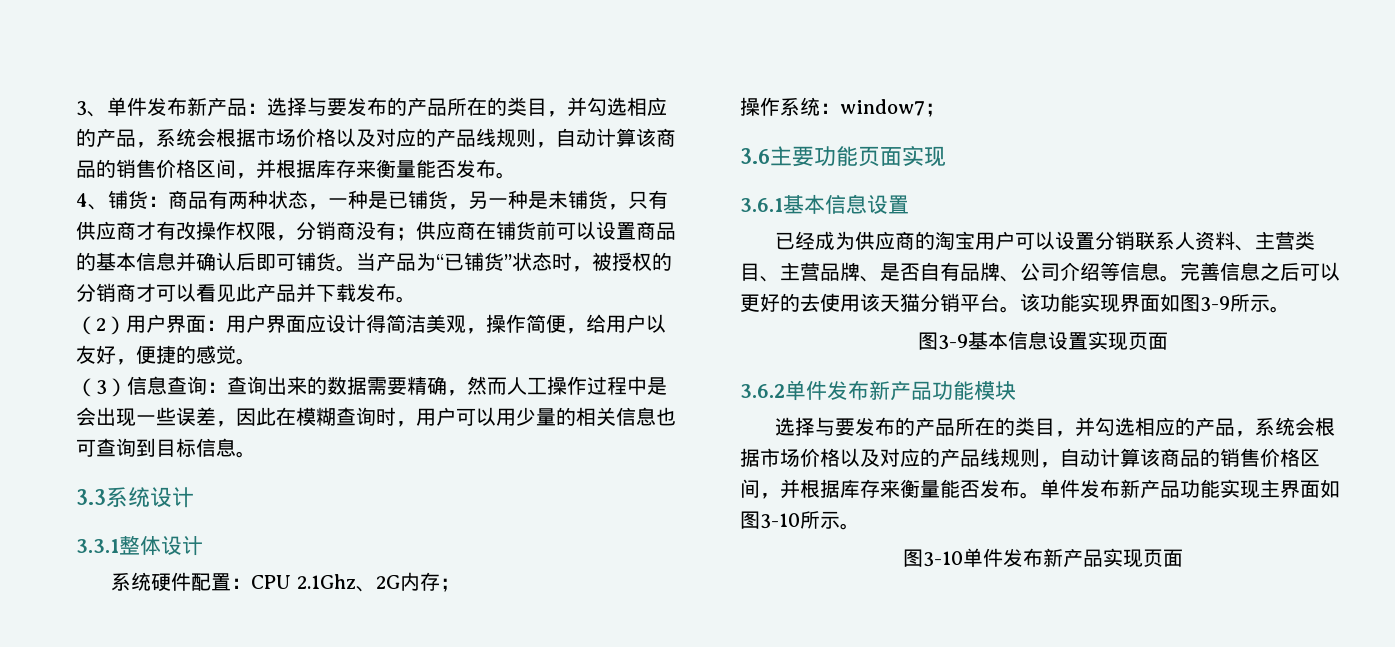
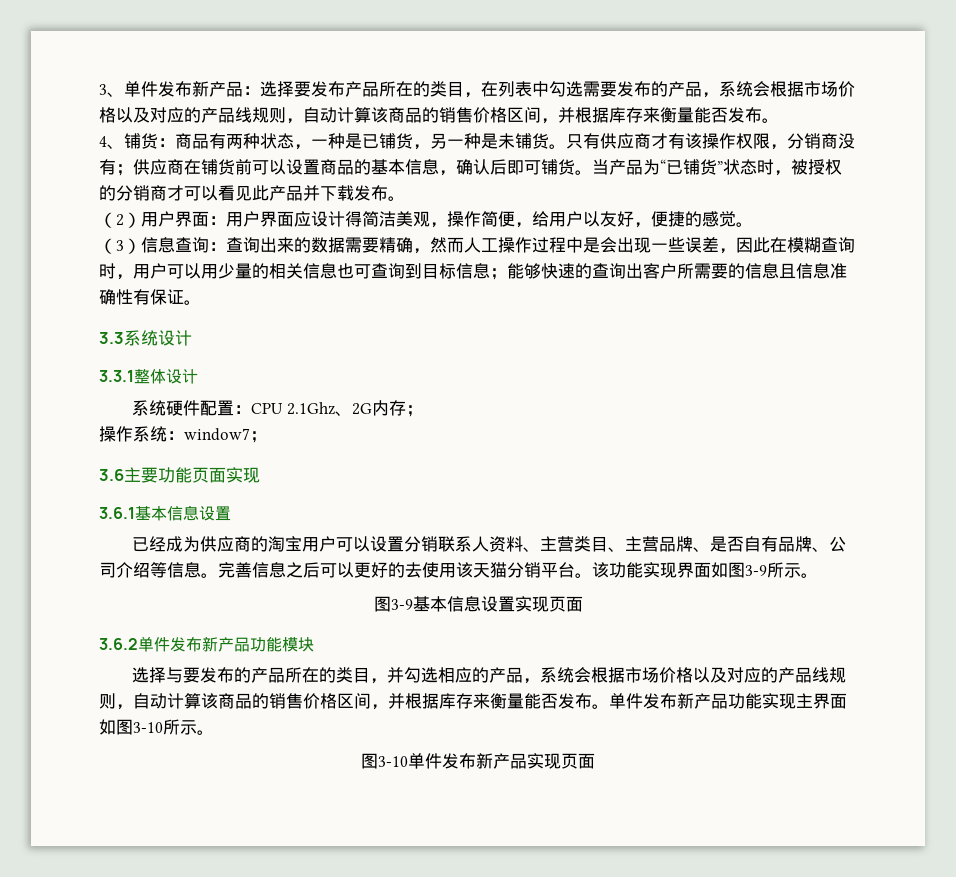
- 3、单件发布新产品：选择与要发布的产品所在的类目，并勾选相应的产品，系统会根据市场价格以及对应的产品线规则，自动计算该商品的销售价格区间，并根据库存来衡量能否发布。
+ 3、单件发布新产品：选择要发布产品所在的类目，在列表中勾选需要发布的产品，系统会根据市场价格以及对应的产品线规则，自动计算该商品的销售价格区间，并根据库存来衡量能否发布。
- 4、铺货：商品有两种状态，一种是已铺货，另一种是未铺货，只有供应商才有改操作权限，分销商没有；供应商在铺货前可以设置商品的基本信息并确认后即可铺货。
+ 4、铺货：商品有两种状态，一种是已铺货，另一种是未铺货。只有供应商才有该操作权限，分销商没有；供应商在铺货前可以设置商品的基本信息，确认后即可铺货。
- （3）信息查询：查询出来的数据需要精确，然而人工操作过程中是会出现一些误差，因此在模糊查询时，用户可以用少量的相关信息也可查询到目标信息。
+ （3）信息查询：查询出来的数据需要精确，然而人工操作过程中是会出现一些误差，因此在模糊查询时，用户可以用少量的相关信息也可查询到目标信息；能够快速的查询出客户所需要的信息且信息准确性有保证。

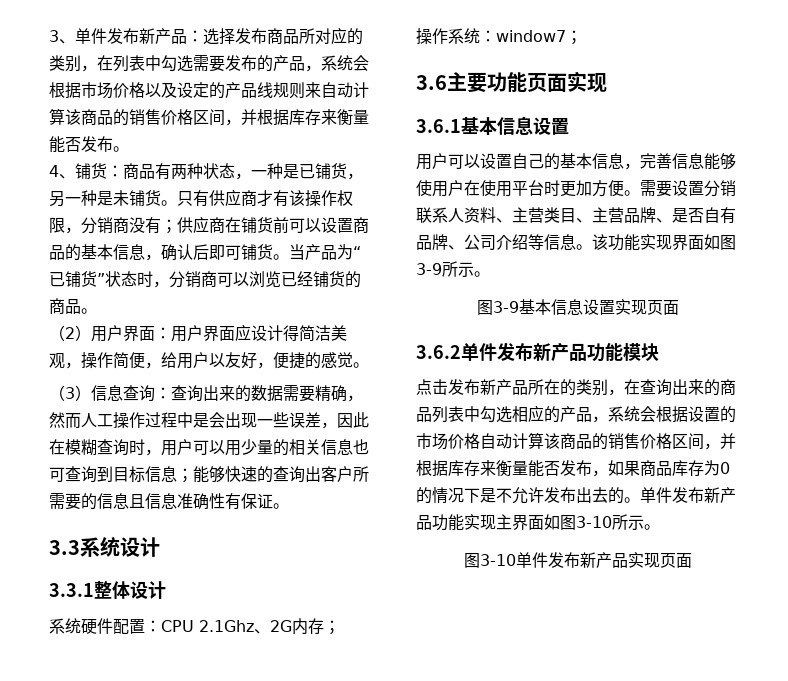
- 3、单件发布新产品：选择要发布产品所在的类目，在列表中勾选需要发布的产品，系统会根据市场价格以及对应的产品线规则，自动计算该商品的销售价格区间，并根据库存来衡量能否发布。
+ 3、单件发布新产品：选择发布商品所对应的类别，在列表中勾选需要发布的产品，系统会根据市场价格以及设定的产品线规则来自动计算该商品的销售价格区间，并根据库存来衡量能否发布。
- 当产品为“已铺货”状态时，被授权的分销商才可以看见此产品并下载发布。
+ 当产品为“已铺货”状态时，分销商可以浏览已经铺货的商品。
- 已经成为供应商的淘宝用户可以设置分销联系人资料、主营类目、主营品牌、是否自有品牌、公司介绍等信息。
+ 用户可以设置自己的基本信息，完善信息能够使用户在使用平台时更加方便。需要设置分销联系人资料、主营类目、主营品牌、是否自有品牌、公司介绍等信息。
- 完善信息之后可以更好的去使用该天猫分销平台。
- 选择与要发布的产品所在的类目，并勾选相应的产品，系统会根据市场价格以及对应的产品线规则，自动计算该商品的销售价格区间，并根据库存来衡量能否发布。
+ 点击发布新产品所在的类别，在查询出来的商品列表中勾选相应的产品，系统会根据设置的市场价格自动计算该商品的销售价格区间，并根据库存来衡量能否发布，如果商品库存为0的情况下是不允许发布出去的。

